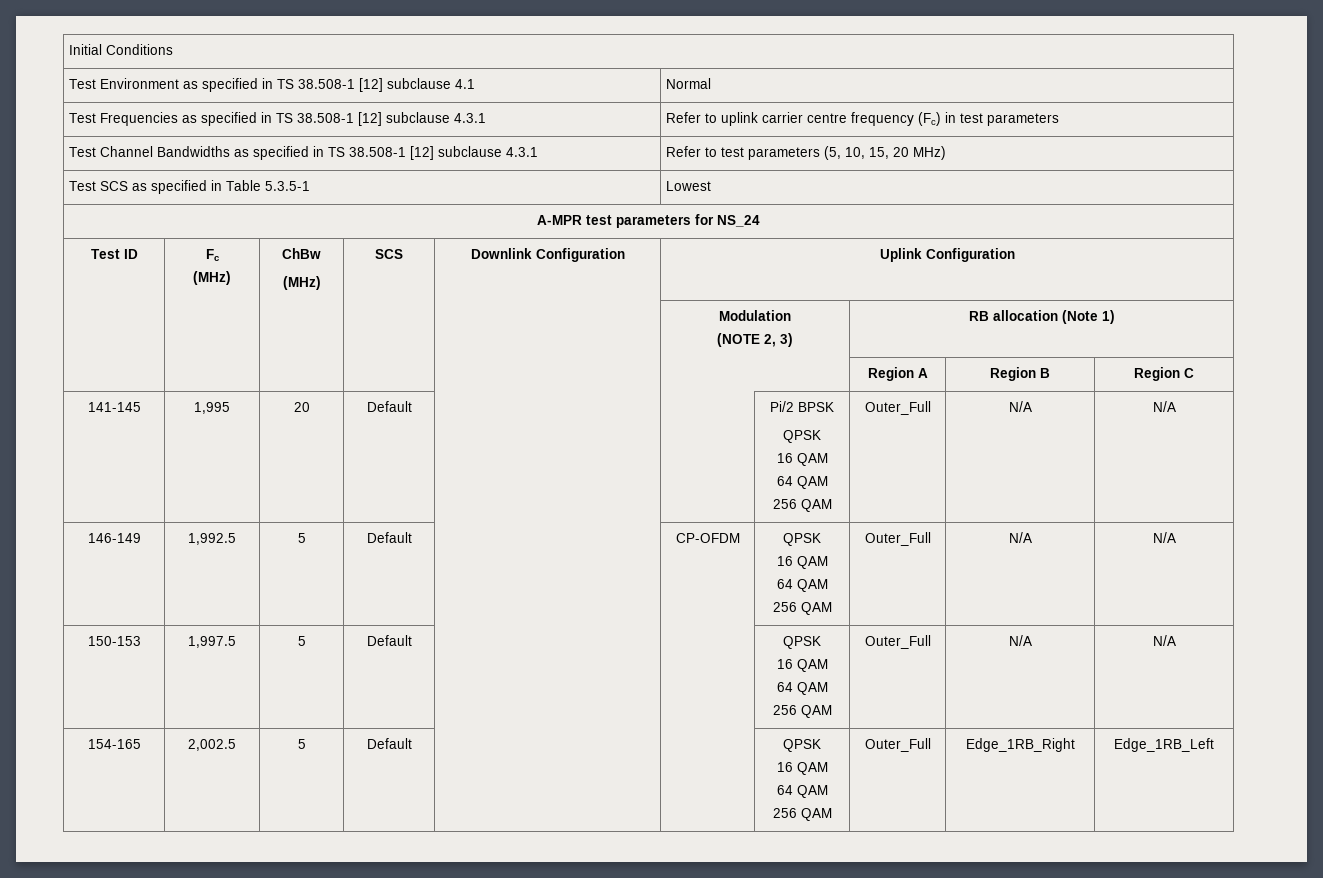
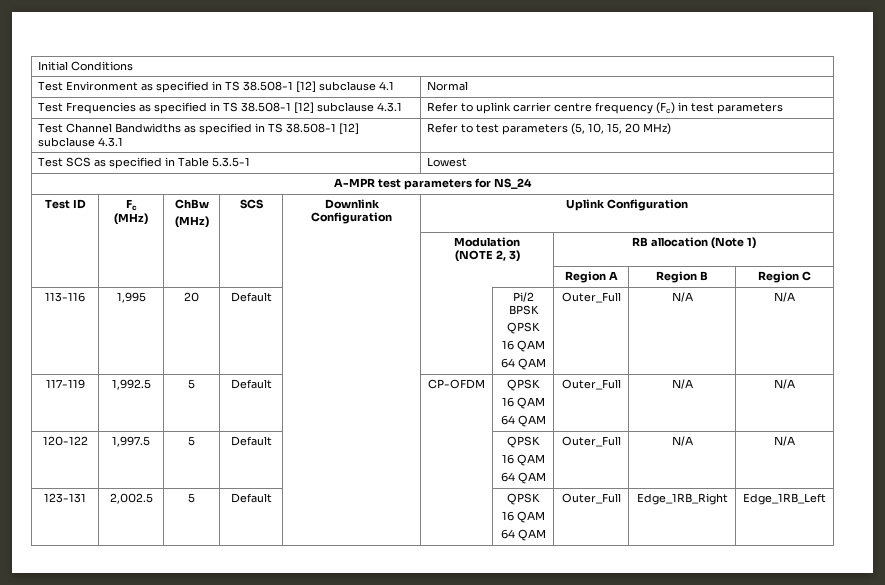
- 141-145 | 1,995 | 20 | Default | | | Pi/2 BPSK
+ 113-116 | 1,995 | 20 | Default | | | Pi/2 BPSK
  QPSK
  16 QAM
- 64 QAM
- 256 QAM | Outer_Full | N/A | N/A
- 146-149 | 1,992.5 | 5 | Default | | CP-OFDM | QPSK
+ 64 QAM | Outer_Full | N/A | N/A
+ 117-119 | 1,992.5 | 5 | Default | | CP-OFDM | QPSK
  16 QAM
- 64 QAM
- 256 QAM | Outer_Full | N/A | N/A
- 150-153 | 1,997.5 | 5 | Default | | | QPSK
+ 64 QAM | Outer_Full | N/A | N/A
+ 120-122 | 1,997.5 | 5 | Default | | | QPSK
  16 QAM
- 64 QAM
- 256 QAM | Outer_Full | N/A | N/A
- 154-165 | 2,002.5 | 5 | Default | | | QPSK
+ 64 QAM | Outer_Full | N/A | N/A
+ 123-131 | 2,002.5 | 5 | Default | | | QPSK
  16 QAM
- 64 QAM
- 256 QAM | Outer_Full | Edge_1RB_Right | Edge_1RB_Left
+ 64 QAM | Outer_Full | Edge_1RB_Right | Edge_1RB_Left

